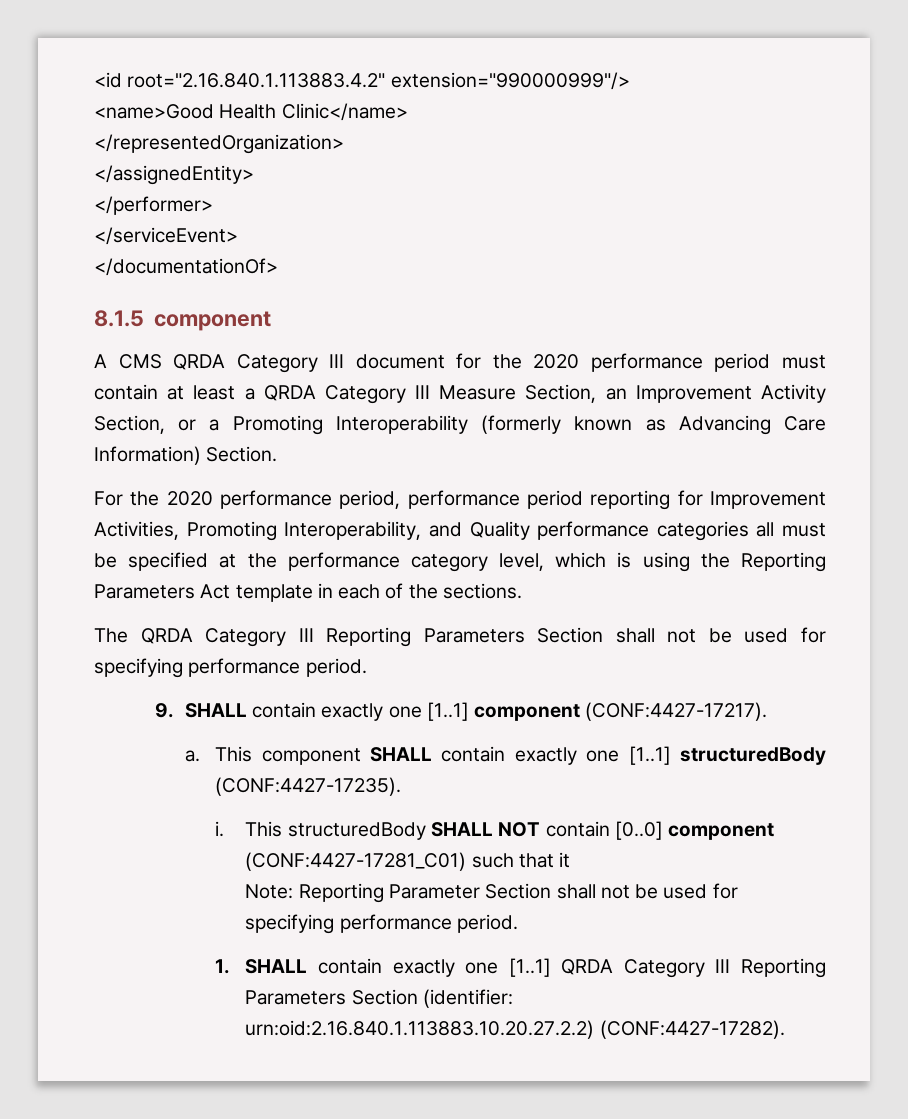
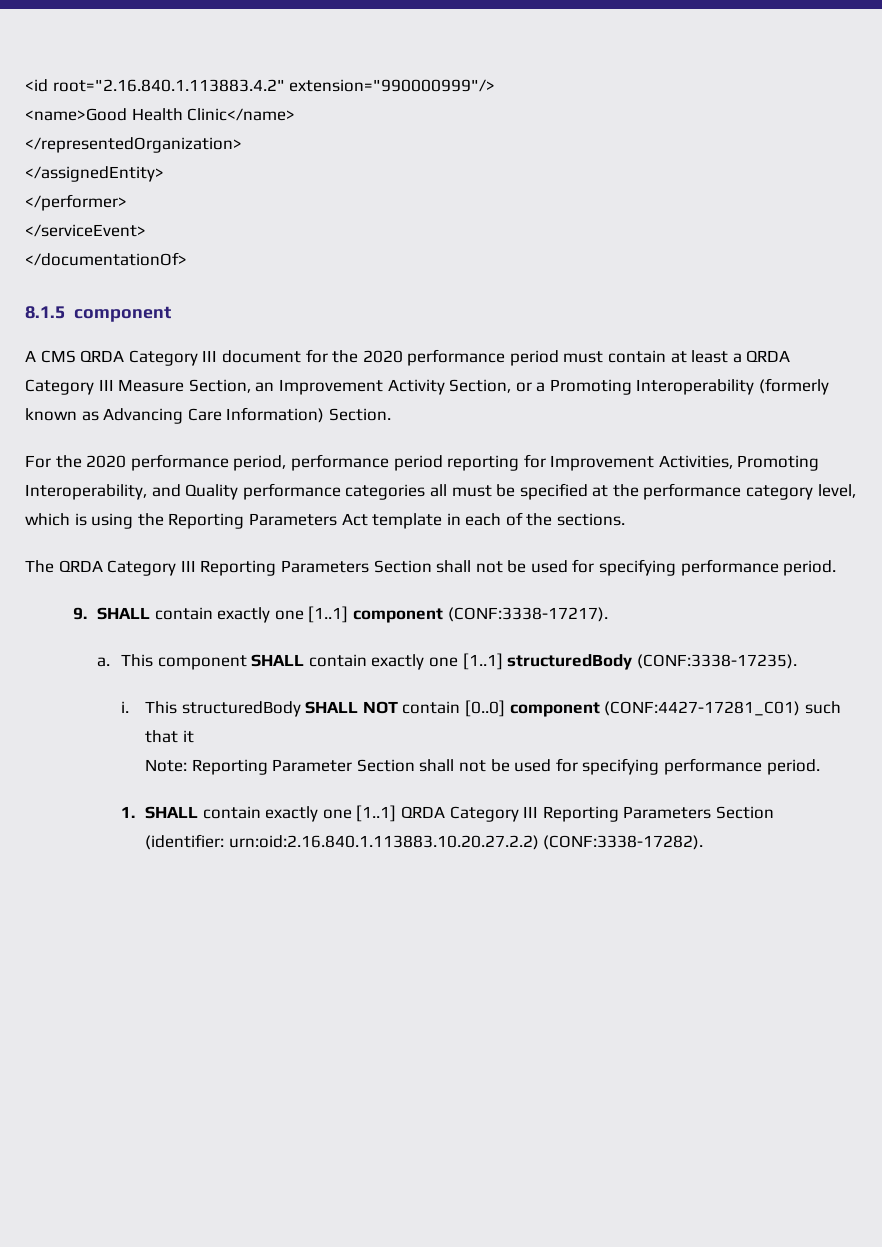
- 9. SHALL contain exactly one [1..1] component (CONF:4427-17217).
+ 9. SHALL contain exactly one [1..1] component (CONF:3338-17217).
- This component SHALL contain exactly one [1..1] structuredBody (CONF:4427-17235).
+ This component SHALL contain exactly one [1..1] structuredBody (CONF:3338-17235).
- 1. SHALL contain exactly one [1..1] QRDA Category III Reporting Parameters Section (identifier: urn:oid:2.16.840.1.113883.10.20.27.2.2) (CONF:4427-17282).
+ 1. SHALL contain exactly one [1..1] QRDA Category III Reporting Parameters Section (identifier: urn:oid:2.16.840.1.113883.10.20.27.2.2) (CONF:3338-17282).

